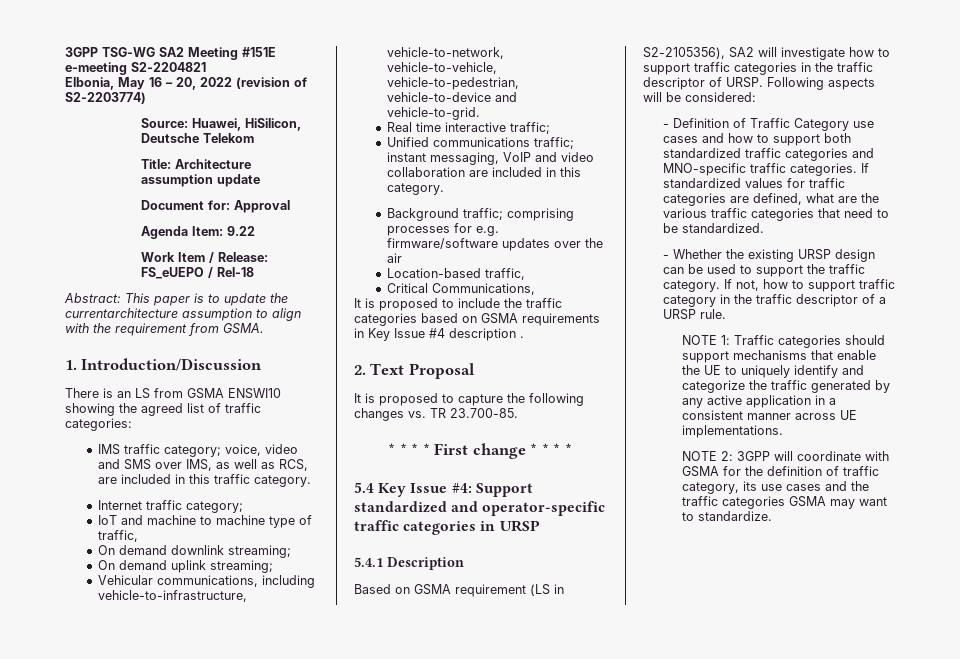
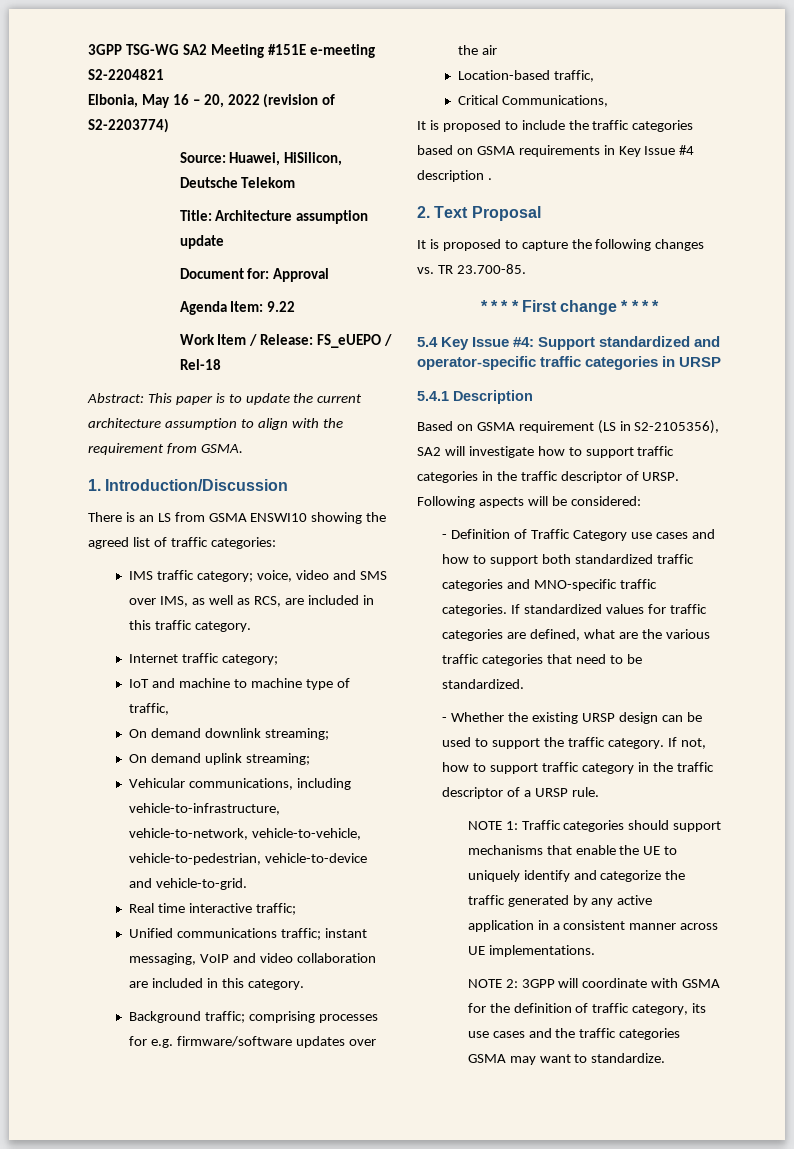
- Abstract: This paper is to update the currentarchitecture assumption to align with the requirement from GSMA.
+ Abstract: This paper is to update the current architecture assumption to align with the requirement from GSMA.

